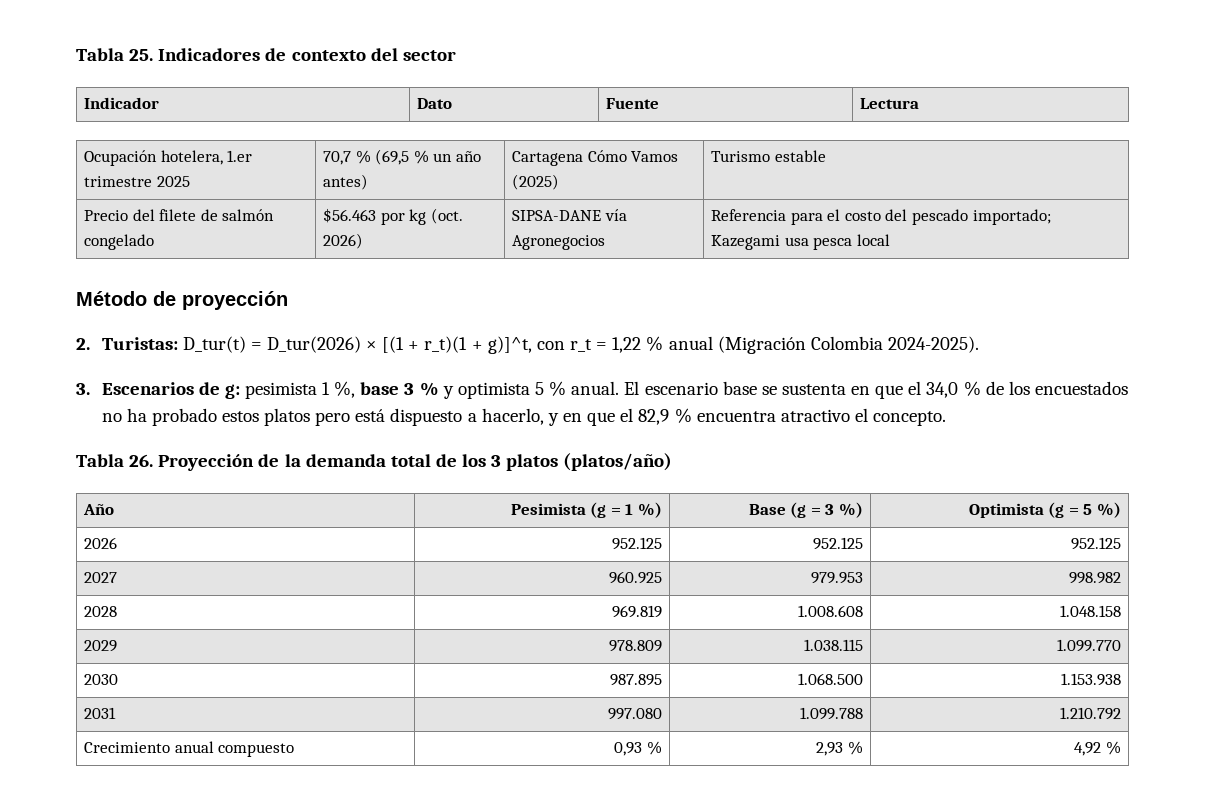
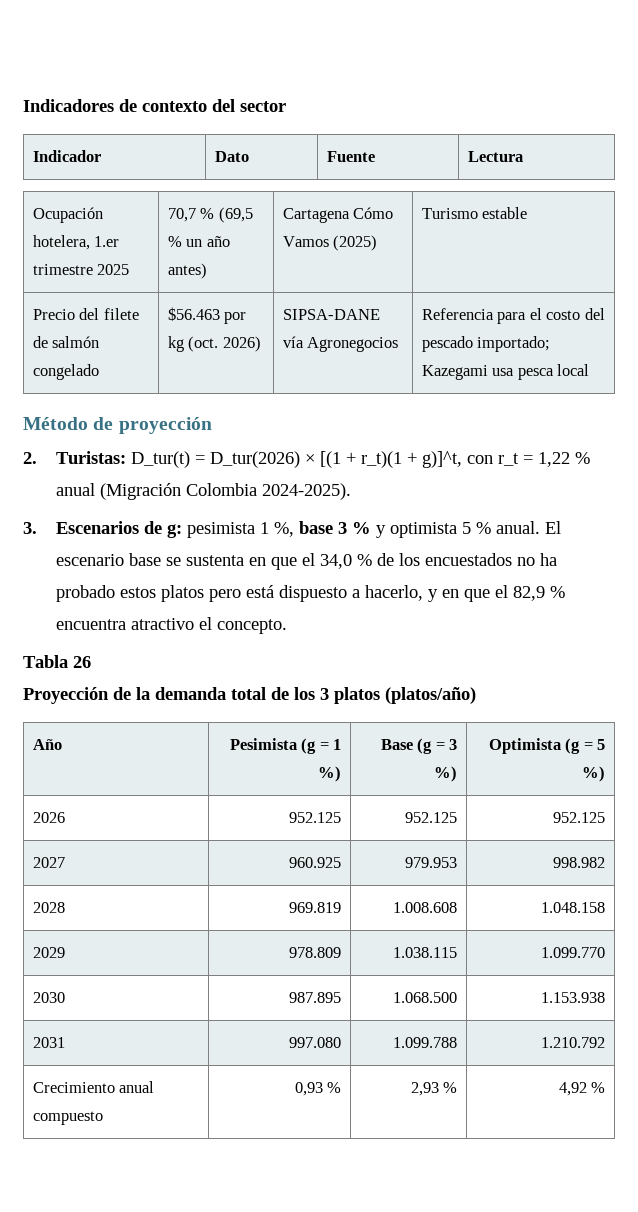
- Tabla 25. Indicadores de contexto del sector
+ Indicadores de contexto del sector
- Tabla 26. Proyección de la demanda total de los 3 platos (platos/año)
+ Tabla 26
+ Proyección de la demanda total de los 3 platos (platos/año)

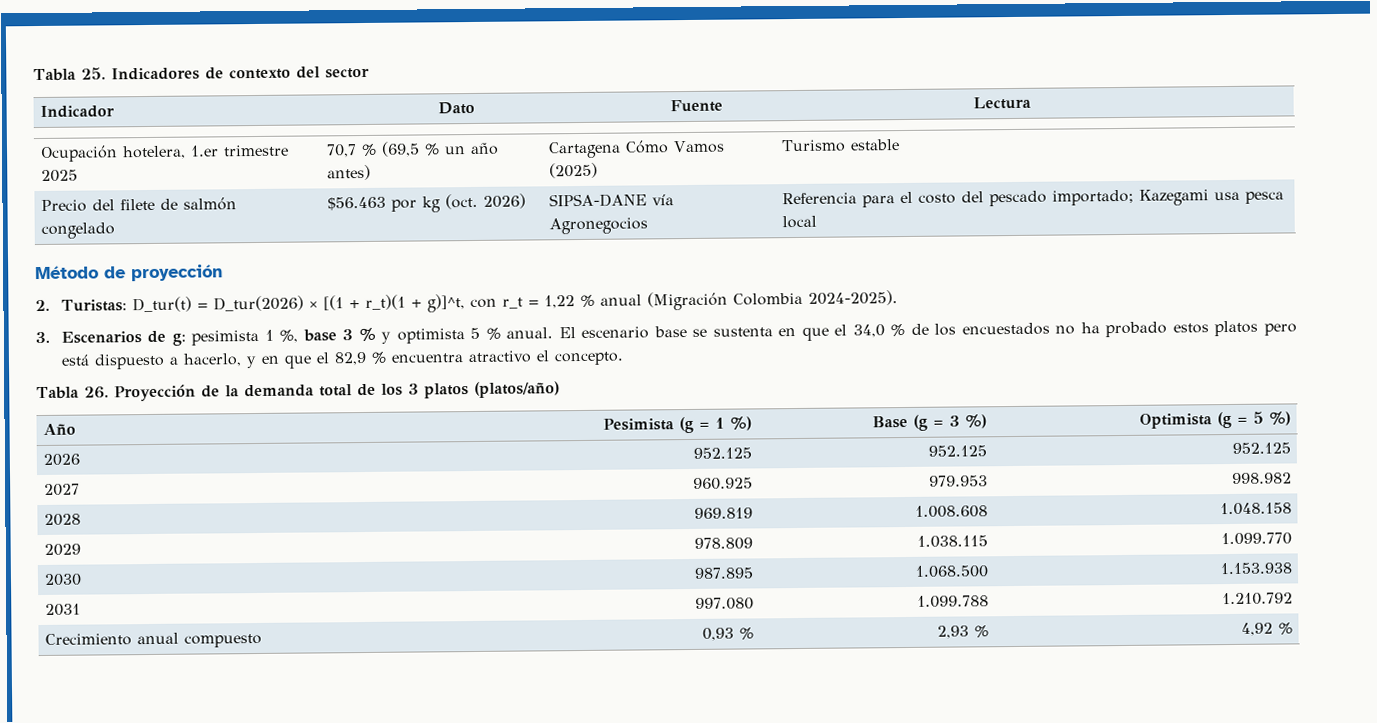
- Indicadores de contexto del sector
+ Tabla 25. Indicadores de contexto del sector
- Tabla 26
- Proyección de la demanda total de los 3 platos (platos/año)
+ Tabla 26. Proyección de la demanda total de los 3 platos (platos/año)

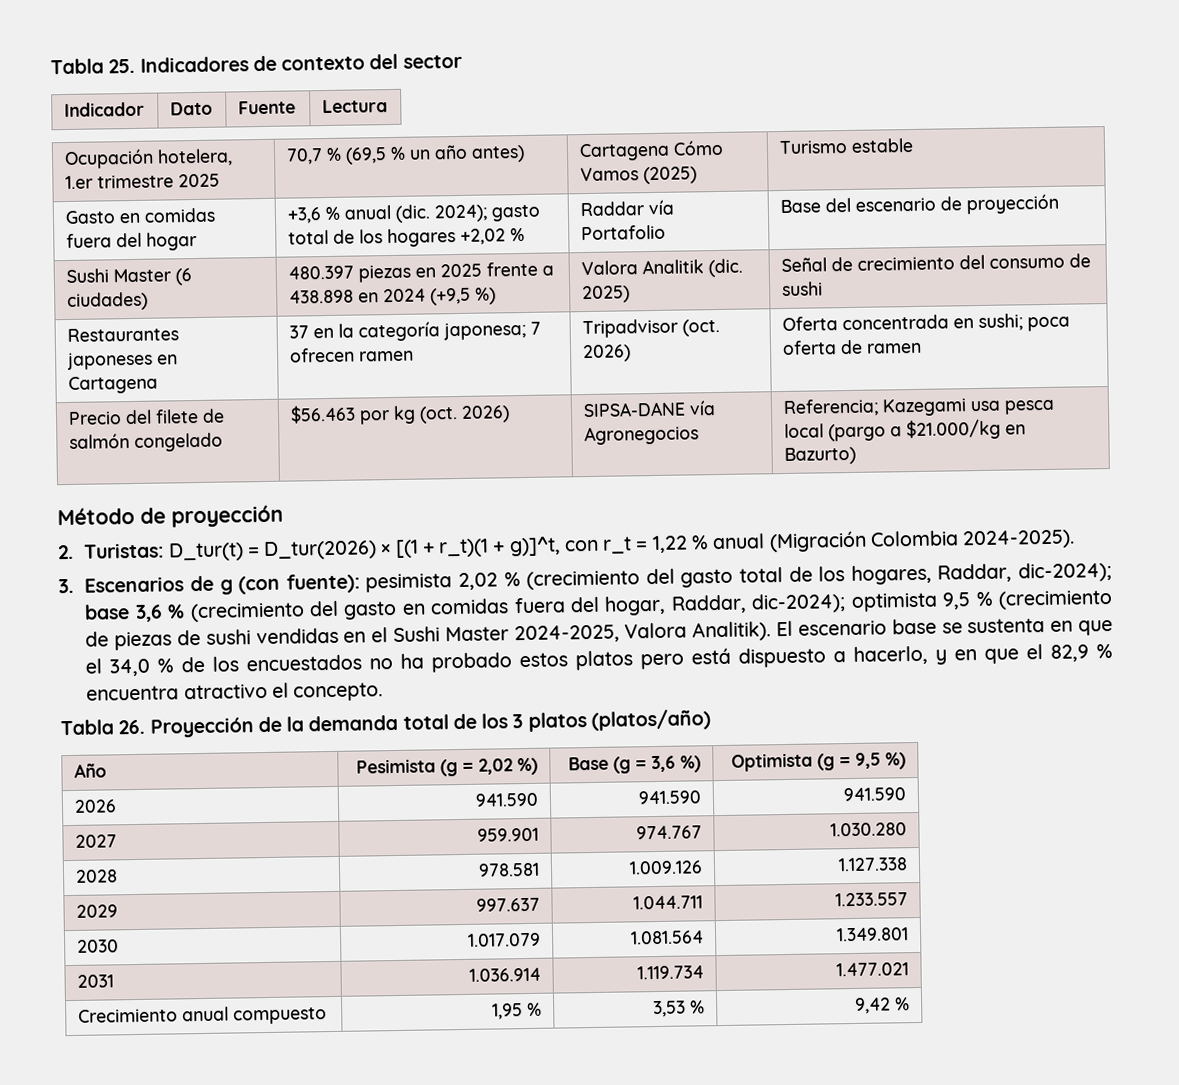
+ Gasto en comidas fuera del hogar | +3,6 % anual (dic. 2024); gasto total de los hogares +2,02 % | Raddar vía Portafolio | Base del escenario de proyección
+ Sushi Master (6 ciudades) | 480.397 piezas en 2025 frente a 438.898 en 2024 (+9,5 %) | Valora Analitik (dic. 2025) | Señal de crecimiento del consumo de sushi
+ Restaurantes japoneses en Cartagena | 37 en la categoría japonesa; 7 ofrecen ramen | Tripadvisor (oct. 2026) | Oferta concentrada en sushi; poca oferta de ramen
- Precio del filete de salmón congelado | $56.463 por kg (oct. 2026) | SIPSA-DANE vía Agronegocios | Referencia para el costo del pescado importado; Kazegami usa pesca local
+ Precio del filete de salmón congelado | $56.463 por kg (oct. 2026) | SIPSA-DANE vía Agronegocios | Referencia; Kazegami usa pesca local (pargo a $21.000/kg en Bazurto)
- 3. Escenarios de g: pesimista 1 %, base 3 % y optimista 5 % anual.
+ 3. Escenarios de g (con fuente): pesimista 2,02 % (crecimiento del gasto total de los hogares, Raddar, dic-2024); base 3,6 % (crecimiento del gasto en comidas fuera del hogar, Raddar, dic-2024); optimista 9,5 % (crecimiento de piezas de sushi vendidas en el Sushi Master 2024-2025, Valora Analitik).
- Año | Pesimista (g = 1 %) | Base (g = 3 %) | Optimista (g = 5 %)
+ Año | Pesimista (g = 2,02 %) | Base (g = 3,6 %) | Optimista (g = 9,5 %)
- 2026 | 952.125 | 952.125 | 952.125
- 2027 | 960.925 | 979.953 | 998.982
- 2028 | 969.819 | 1.008.608 | 1.048.158
- 2029 | 978.809 | 1.038.115 | 1.099.770
- 2030 | 987.895 | 1.068.500 | 1.153.938
- 2031 | 997.080 | 1.099.788 | 1.210.792
+ 2026 | 941.590 | 941.590 | 941.590
+ 2027 | 959.901 | 974.767 | 1.030.280
+ 2028 | 978.581 | 1.009.126 | 1.127.338
+ 2029 | 997.637 | 1.044.711 | 1.233.557
+ 2030 | 1.017.079 | 1.081.564 | 1.349.801
+ 2031 | 1.036.914 | 1.119.734 | 1.477.021
- Crecimiento anual compuesto | 0,93 % | 2,93 % | 4,92 %
+ Crecimiento anual compuesto | 1,95 % | 3,53 % | 9,42 %

